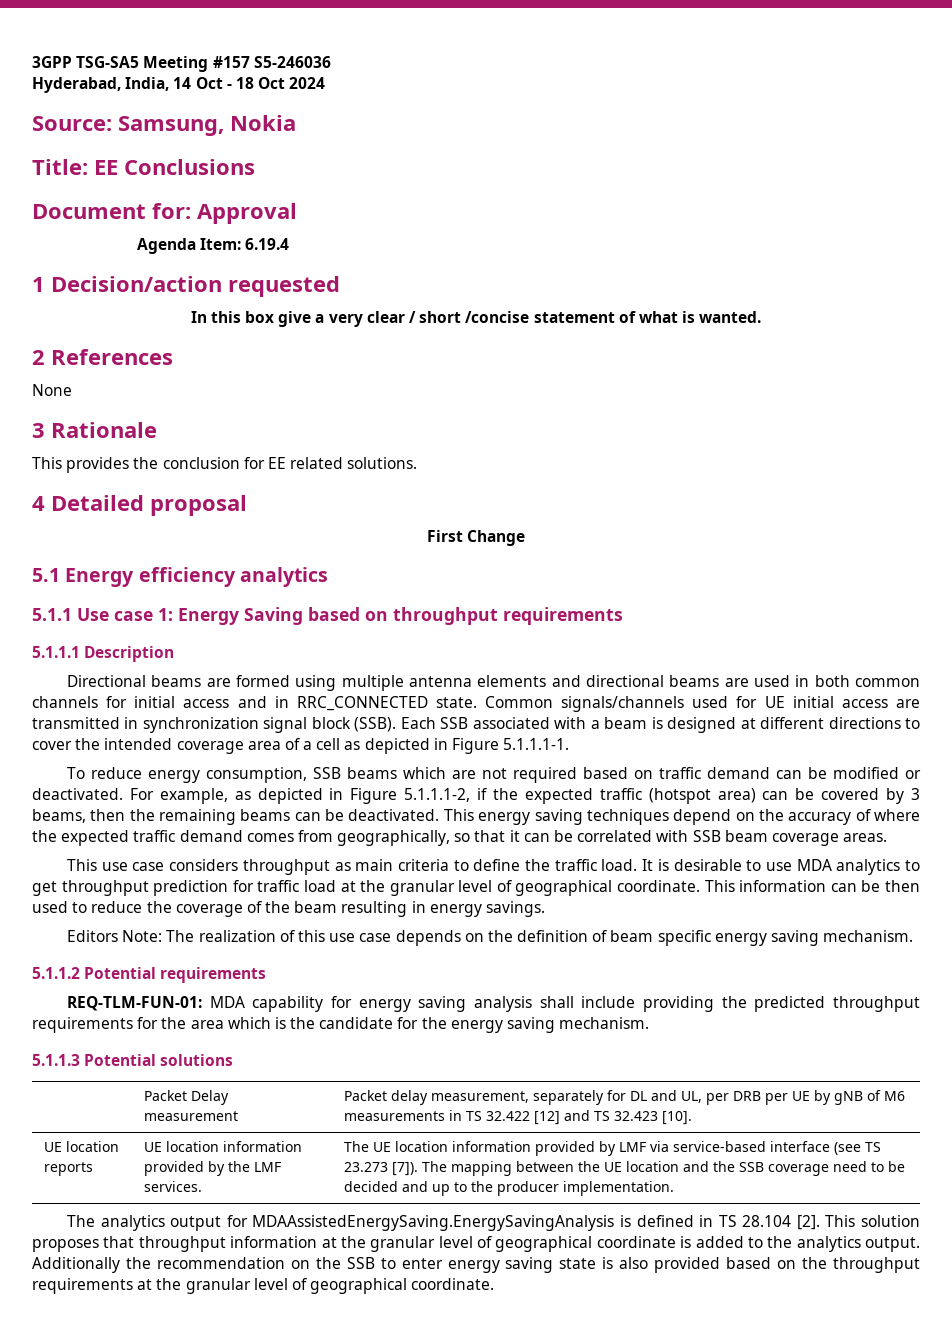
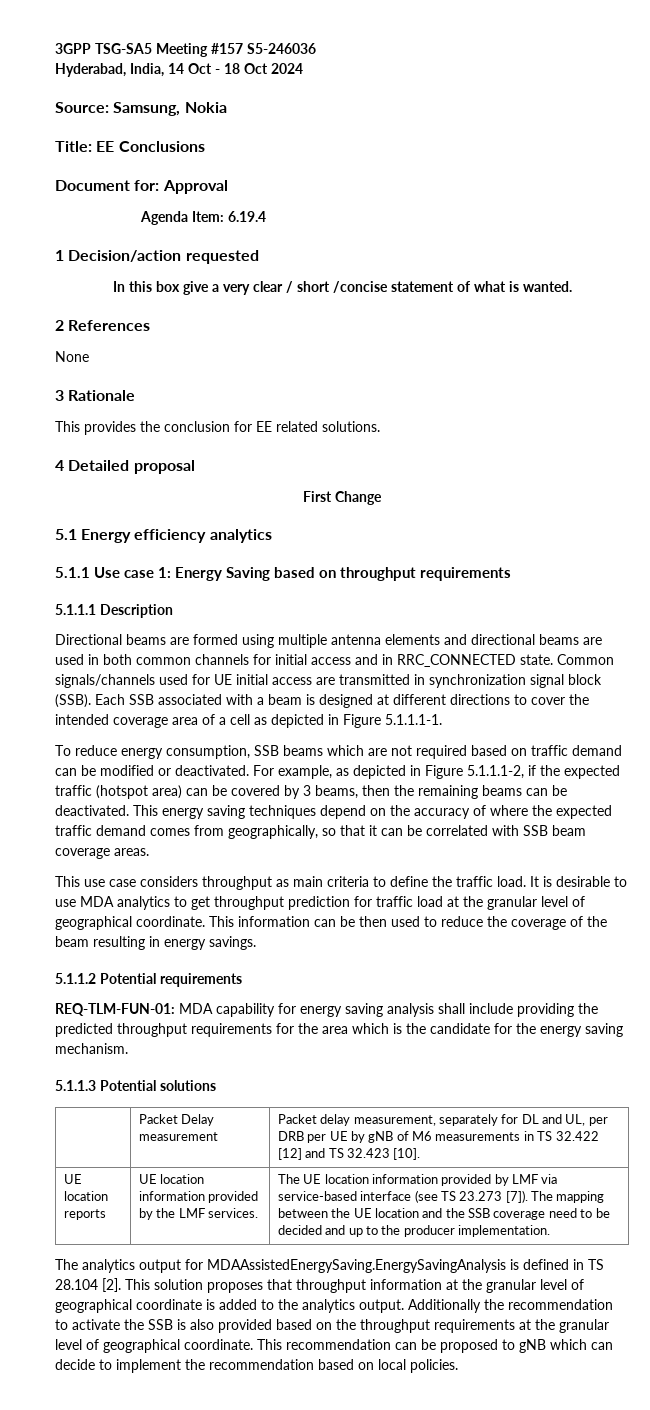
- Editors Note: The realization of this use case depends on the definition of beam specific energy saving mechanism.
- Additionally the recommendation on the SSB to enter energy saving state is also provided based on the throughput requirements at the granular level of geographical coordinate.
+ Additionally the recommendation to activate the SSB is also provided based on the throughput requirements at the granular level of geographical coordinate.
+ This recommendation can be proposed to gNB which can decide to implement the recommendation based on local policies.

